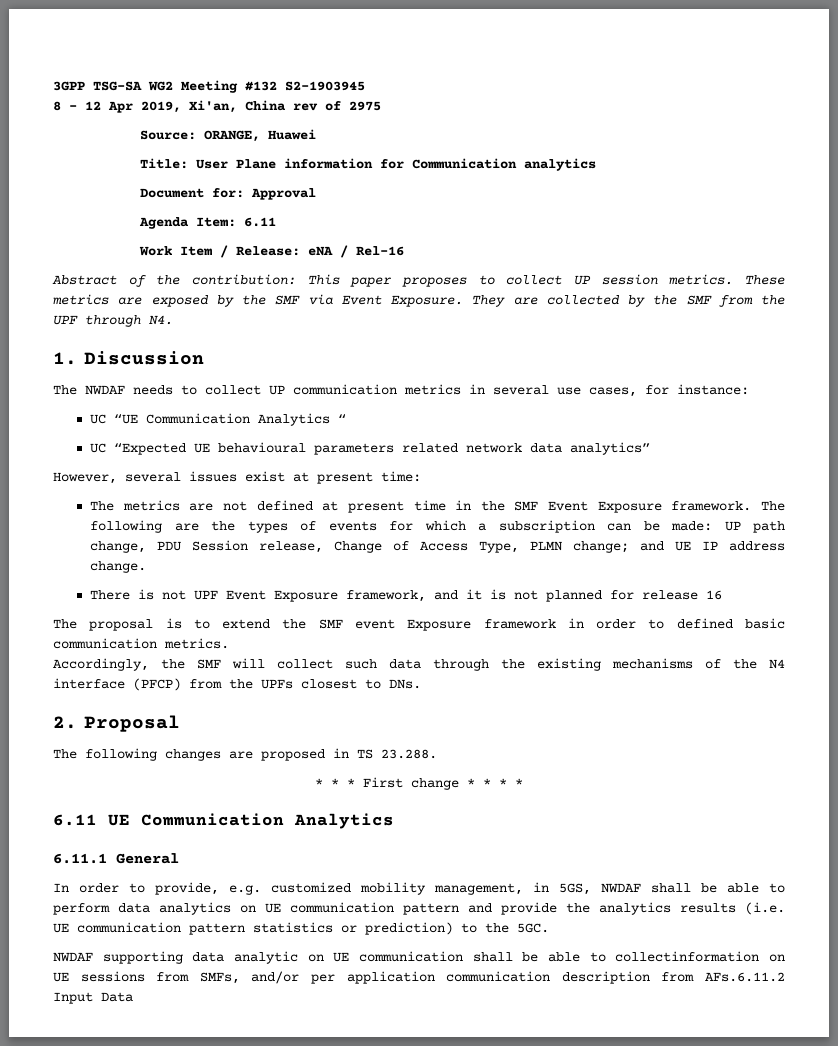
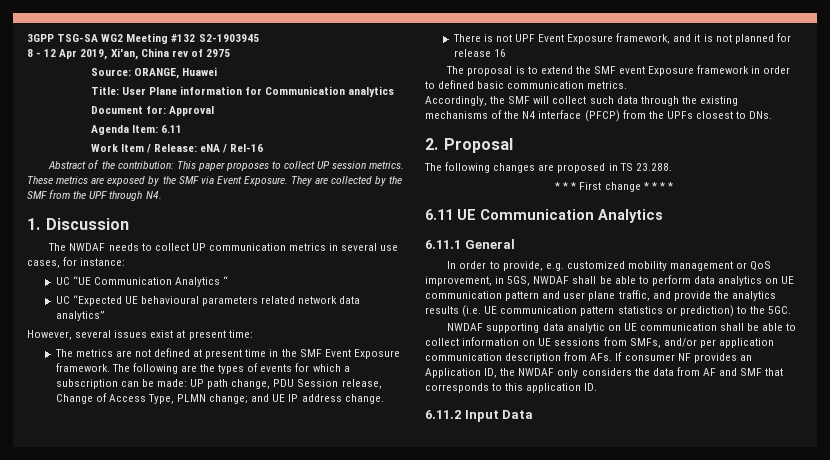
- In order to provide, e.g. customized mobility management, in 5GS, NWDAF shall be able to perform data analytics on UE communication pattern and provide the analytics results (i.e. UE communication pattern statistics or prediction) to the 5GC.
+ In order to provide, e.g. customized mobility management or QoS improvement, in 5GS, NWDAF shall be able to perform data analytics on UE communication pattern and user plane traffic, and provide the analytics results (i.e. UE communication pattern statistics or prediction) to the 5GC.
- NWDAF supporting data analytic on UE communication shall be able to collectinformation on UE sessions from SMFs, and/or per application communication description from AFs.6.11.2 Input Data
+ NWDAF supporting data analytic on UE communication shall be able to collect information on UE sessions from SMFs, and/or per application communication description from AFs. If consumer NF provides an Application ID, the NWDAF only considers the data from AF and SMF that corresponds to this application ID.
+ 6.11.2 Input Data

